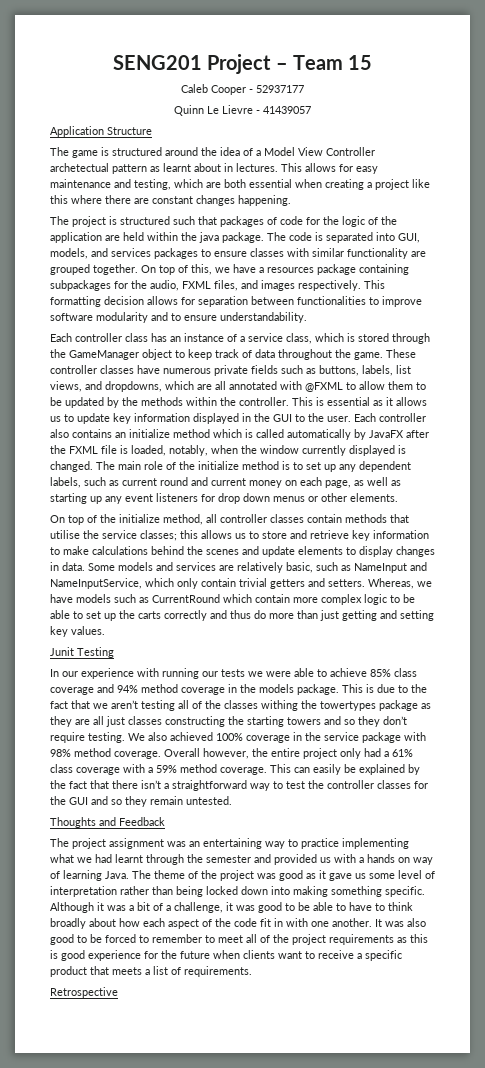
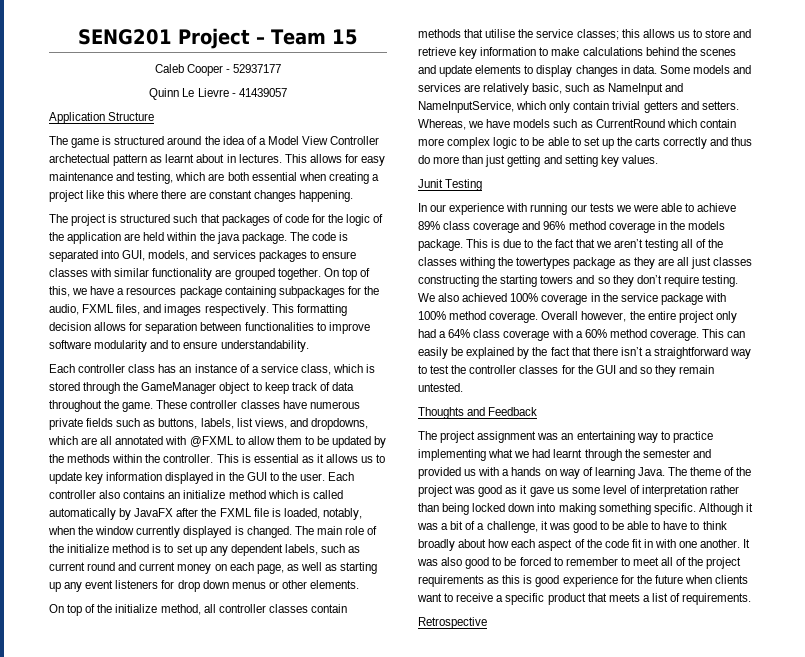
- In our experience with running our tests we were able to achieve 85% class coverage and 94% method coverage in the models package.
+ In our experience with running our tests we were able to achieve 89% class coverage and 96% method coverage in the models package.
- We also achieved 100% coverage in the service package with 98% method coverage.
+ We also achieved 100% coverage in the service package with 100% method coverage.
- Overall however, the entire project only had a 61% class coverage with a 59% method coverage.
+ Overall however, the entire project only had a 64% class coverage with a 60% method coverage.

